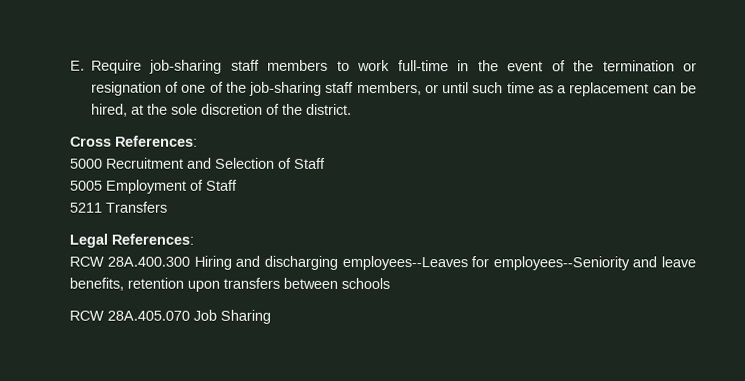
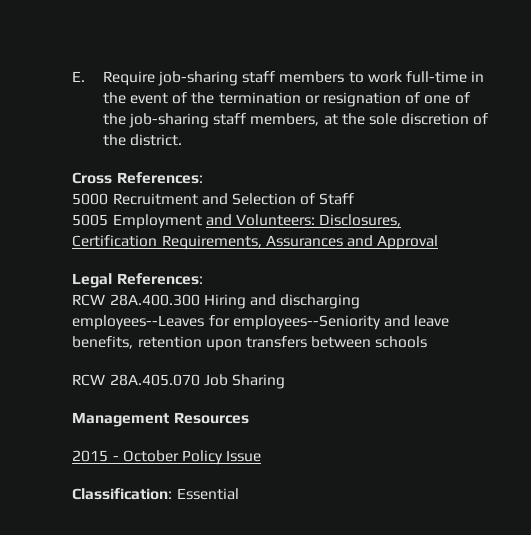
- E. Require job-sharing staff members to work full-time in the event of the termination or resignation of one of the job-sharing staff members, or until such time as a replacement can be hired, at the sole discretion of the district.
+ E. Require job-sharing staff members to work full-time in the event of the termination or resignation of one of the job-sharing staff members, at the sole discretion of the district.
- 5005 Employment of Staff
- 5211 Transfers
+ 5005 Employment and Volunteers: Disclosures, Certification Requirements, Assurances and Approval
+ Management Resources
+ 2015 - October Policy Issue
+ Classification: Essential

